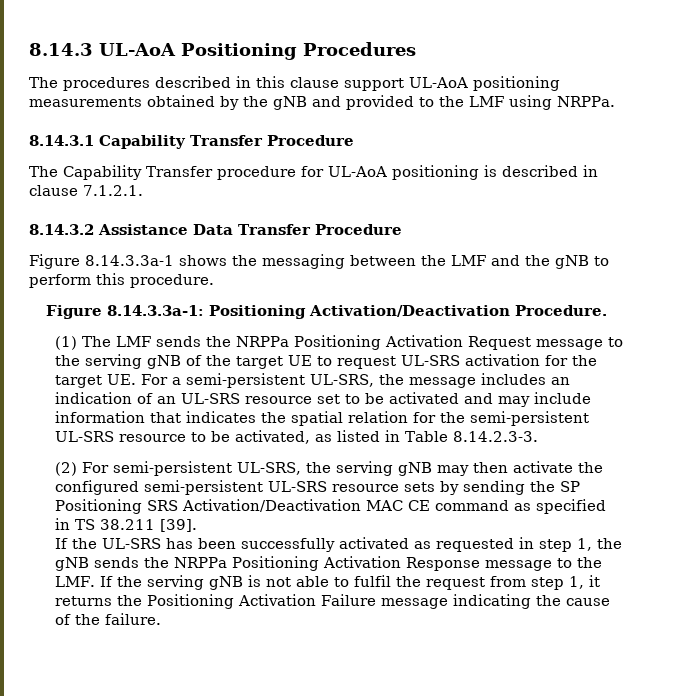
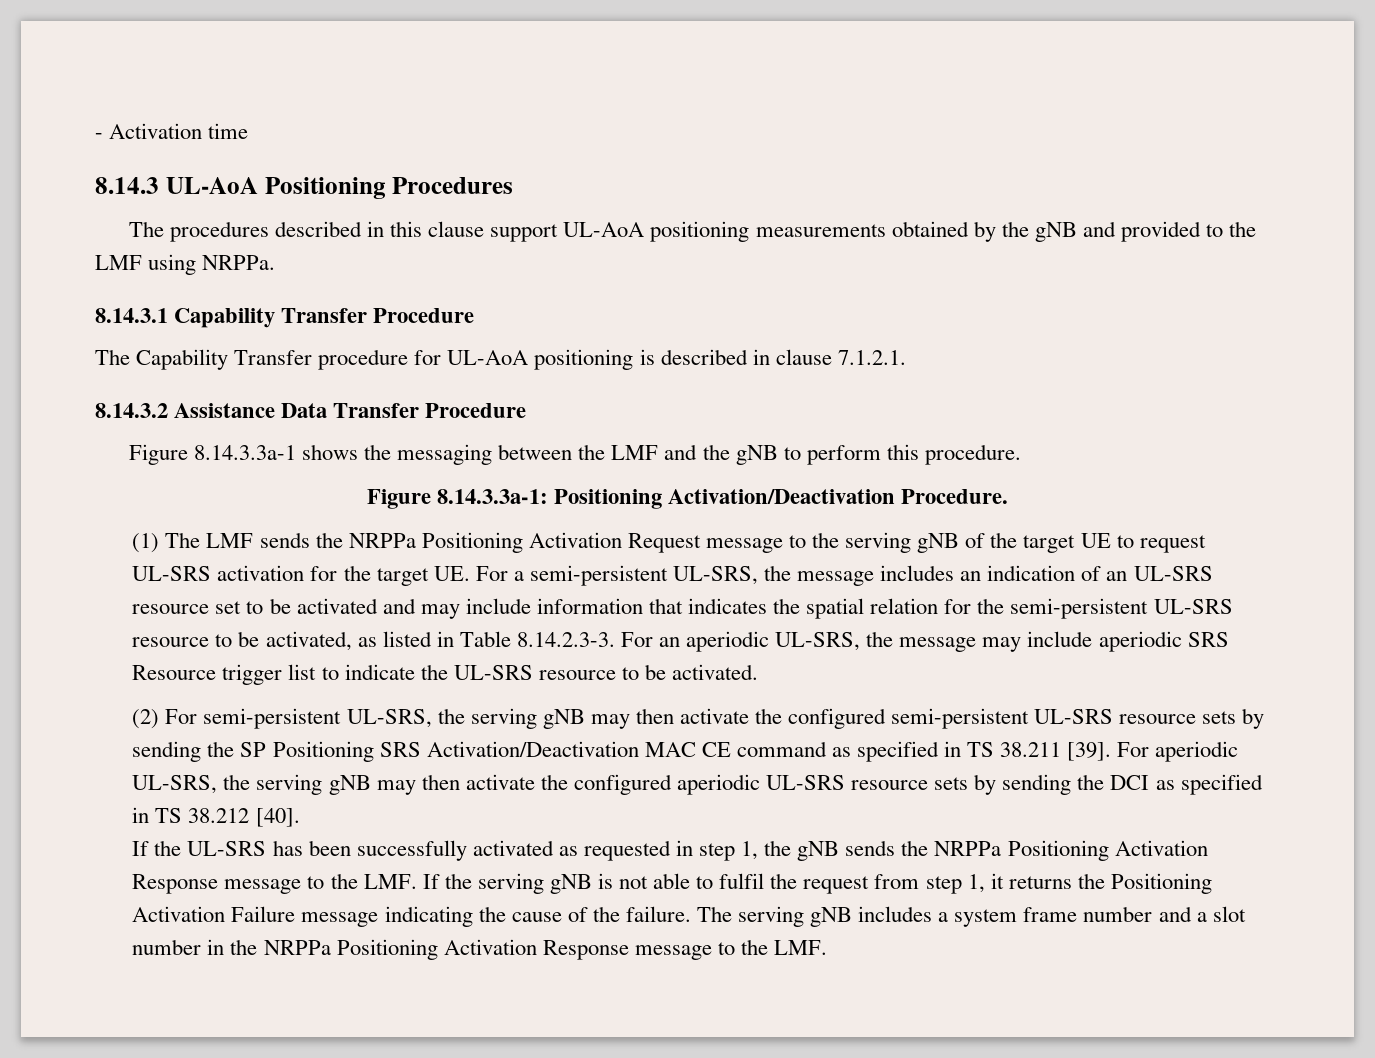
+ - Activation time
- (1) The LMF sends the NRPPa Positioning Activation Request message to the serving gNB of the target UE to request UL-SRS activation for the target UE. For a semi-persistent UL-SRS, the message includes an indication of an UL-SRS resource set to be activated and may include information that indicates the spatial relation for the semi-persistent UL-SRS resource to be activated, as listed in Table 8.14.2.3-3.
+ (1) The LMF sends the NRPPa Positioning Activation Request message to the serving gNB of the target UE to request UL-SRS activation for the target UE. For a semi-persistent UL-SRS, the message includes an indication of an UL-SRS resource set to be activated and may include information that indicates the spatial relation for the semi-persistent UL-SRS resource to be activated, as listed in Table 8.14.2.3-3. For an aperiodic UL-SRS, the message may include aperiodic SRS Resource trigger list to indicate the UL-SRS resource to be activated.
+ For aperiodic UL-SRS, the serving gNB may then activate the configured aperiodic UL-SRS resource sets by sending the DCI as specified in TS 38.212 [40].
+ The serving gNB includes a system frame number and a slot number in the NRPPa Positioning Activation Response message to the LMF.

